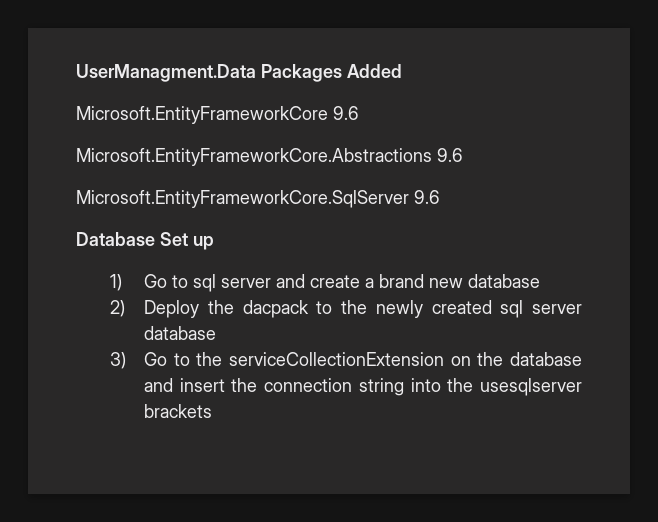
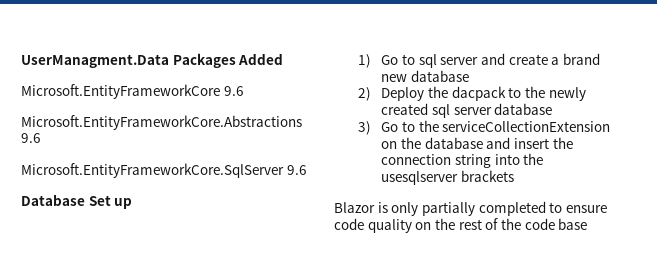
+ Blazor is only partially completed to ensure code quality on the rest of the code base

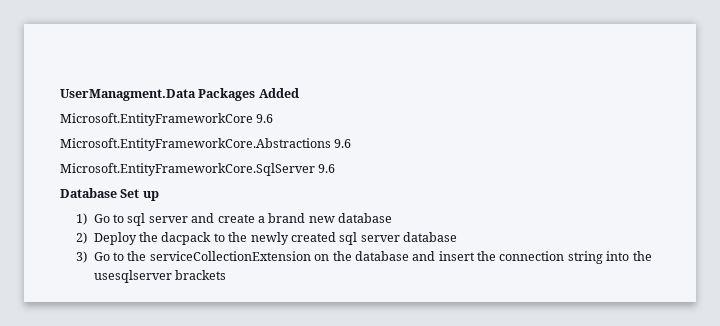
- Blazor is only partially completed to ensure code quality on the rest of the code base

